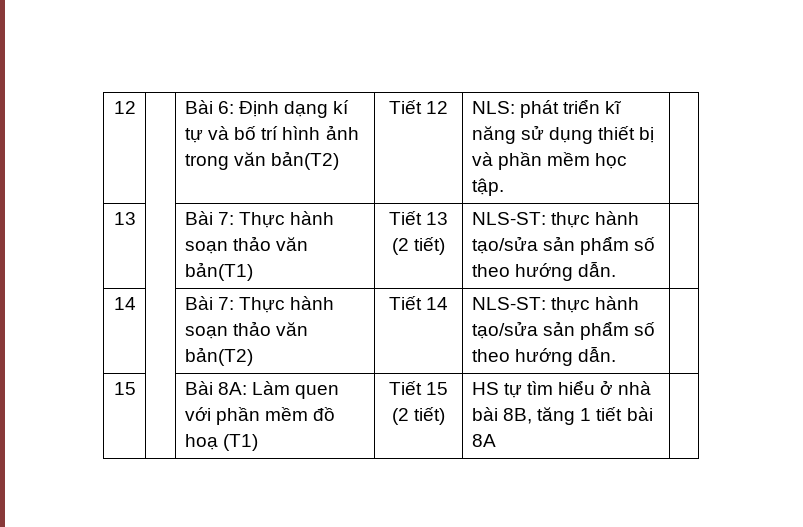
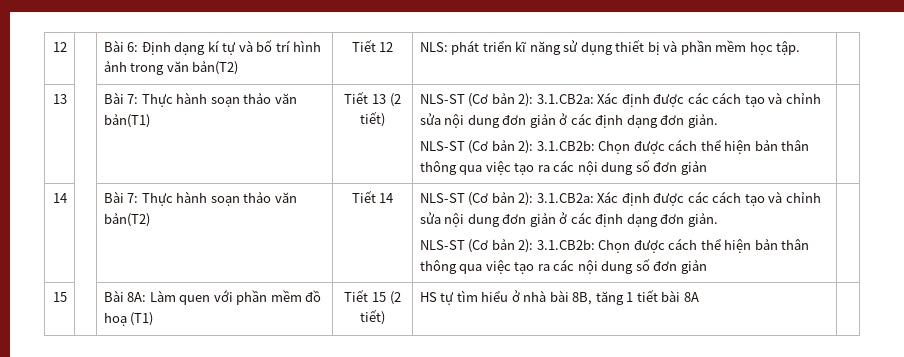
- Tiết 13 (2 tiết) | NLS-ST: thực hành tạo/sửa sản phẩm số theo hướng dẫn.
+ Tiết 13 (2 tiết) | NLS-ST (Cơ bản 2): 3.1.CB2a: Xác định được các cách tạo và chỉnh sửa nội dung đơn giản ở các định dạng đơn giản.
+ NLS-ST (Cơ bản 2): 3.1.CB2b: Chọn được cách thể hiện bản thân thông qua việc tạo ra các nội dung số đơn giản
- Tiết 14 | NLS-ST: thực hành tạo/sửa sản phẩm số theo hướng dẫn.
+ Tiết 14 | NLS-ST (Cơ bản 2): 3.1.CB2a: Xác định được các cách tạo và chỉnh sửa nội dung đơn giản ở các định dạng đơn giản.
+ NLS-ST (Cơ bản 2): 3.1.CB2b: Chọn được cách thể hiện bản thân thông qua việc tạo ra các nội dung số đơn giản

